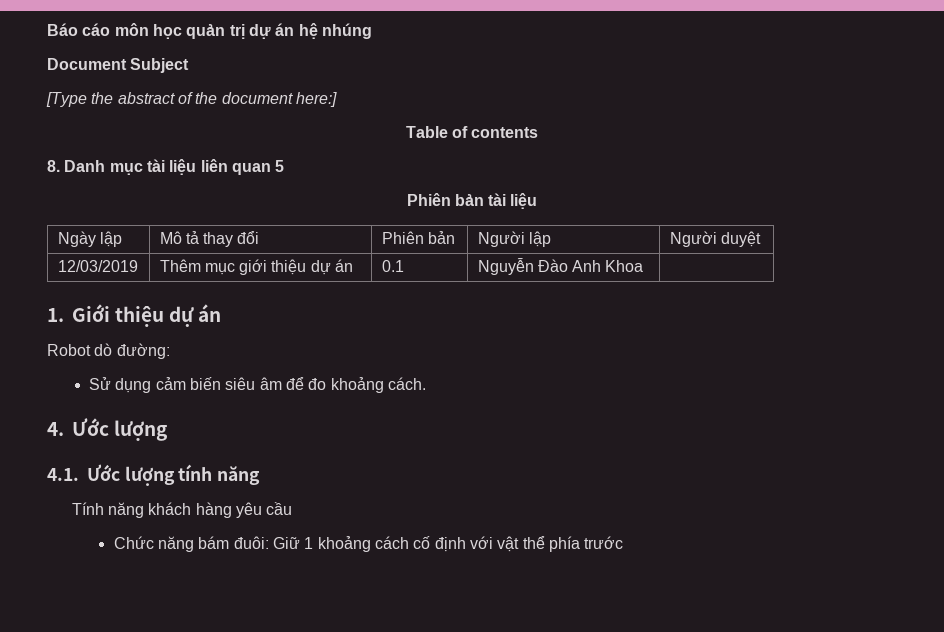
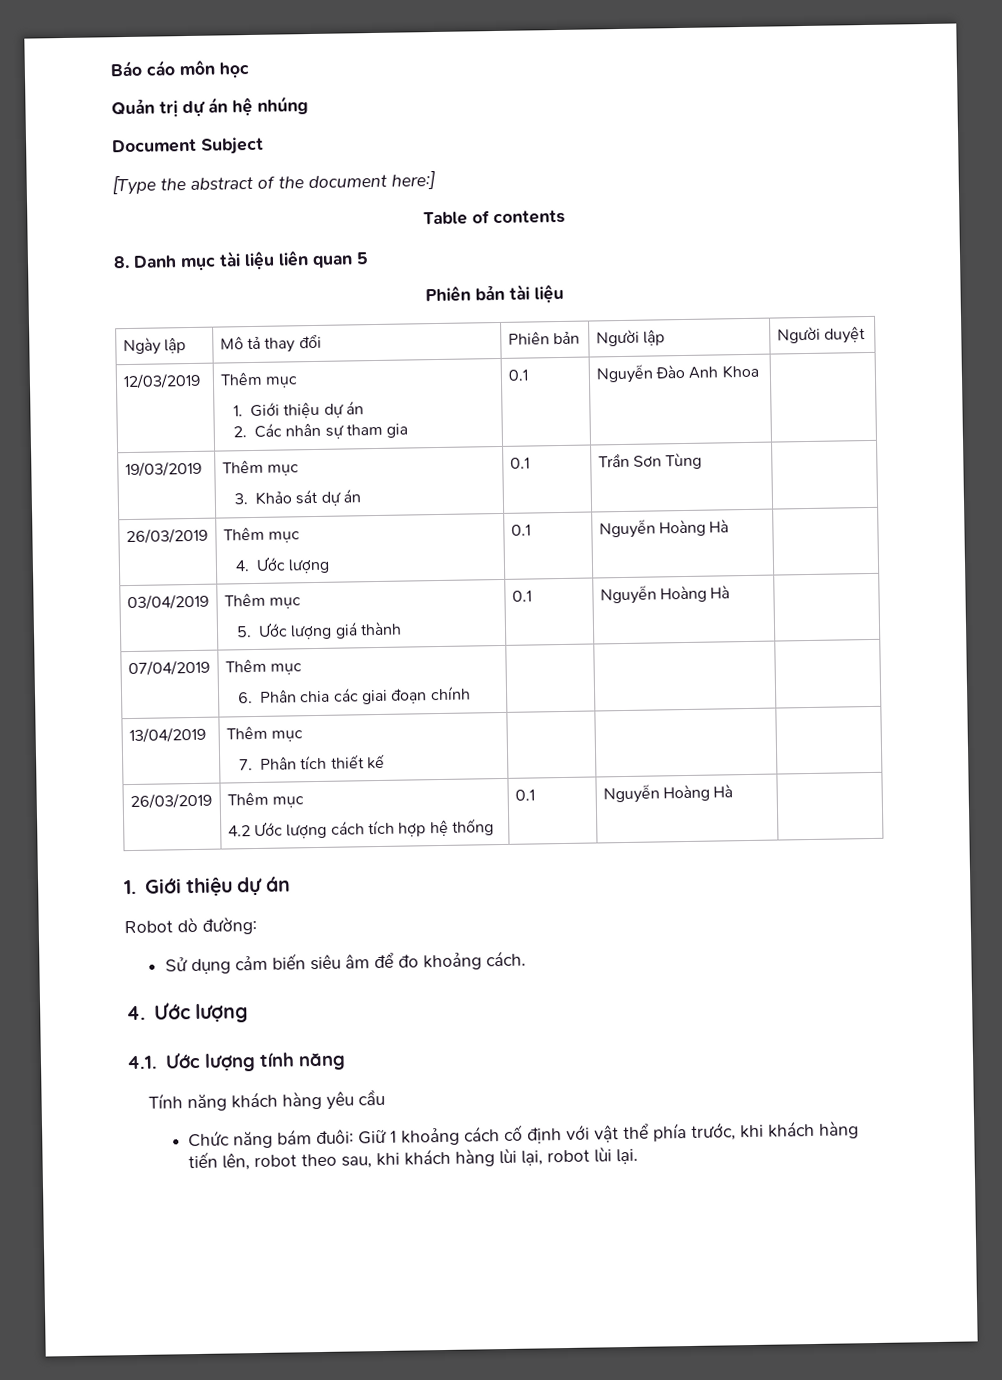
- Báo cáo môn học quản trị dự án hệ nhúng
+ Báo cáo môn học
+ Quản trị dự án hệ nhúng
- 12/03/2019 | Thêm mục giới thiệu dự án | 0.1 | Nguyễn Đào Anh Khoa |
+ 12/03/2019 | Thêm mục
+ 1. Giới thiệu dự án
+ 2. Các nhân sự tham gia | 0.1 | Nguyễn Đào Anh Khoa |
+ 19/03/2019 | Thêm mục
+ 3. Khảo sát dự án | 0.1 | Trần Sơn Tùng |
+ 26/03/2019 | Thêm mục
+ 4. Ước lượng | 0.1 | Nguyễn Hoàng Hà |
+ 03/04/2019 | Thêm mục
+ 5. Ước lượng giá thành | 0.1 | Nguyễn Hoàng Hà |
+ 07/04/2019 | Thêm mục
+ 6. Phân chia các giai đoạn chính | | |
+ 13/04/2019 | Thêm mục
+ 7. Phân tích thiết kế | | |
+ 26/03/2019 | Thêm mục
+ 4.2 Ước lượng cách tích hợp hệ thống | 0.1 | Nguyễn Hoàng Hà |
- Chức năng bám đuôi: Giữ 1 khoảng cách cố định với vật thể phía trước
+ Chức năng bám đuôi: Giữ 1 khoảng cách cố định với vật thể phía trước, khi khách hàng tiến lên, robot theo sau, khi khách hàng lùi lại, robot lùi lại.

